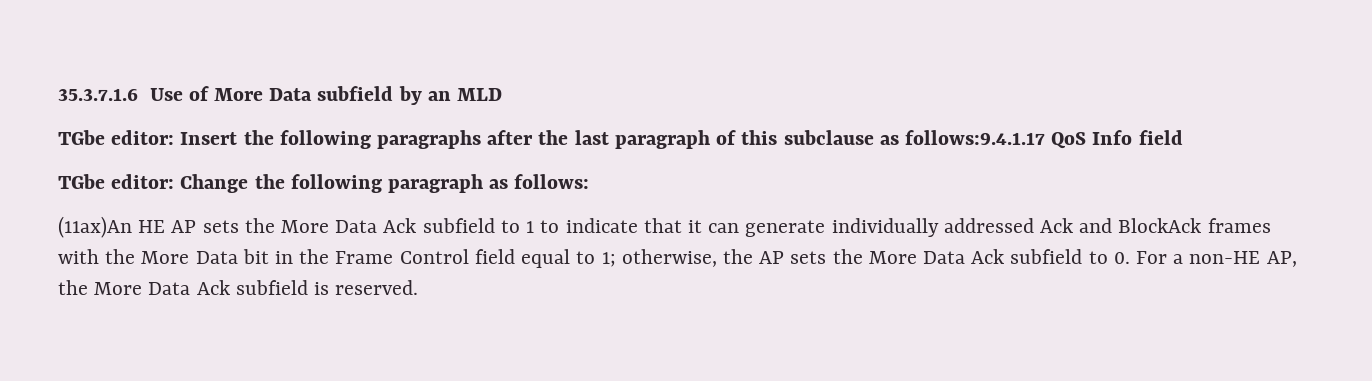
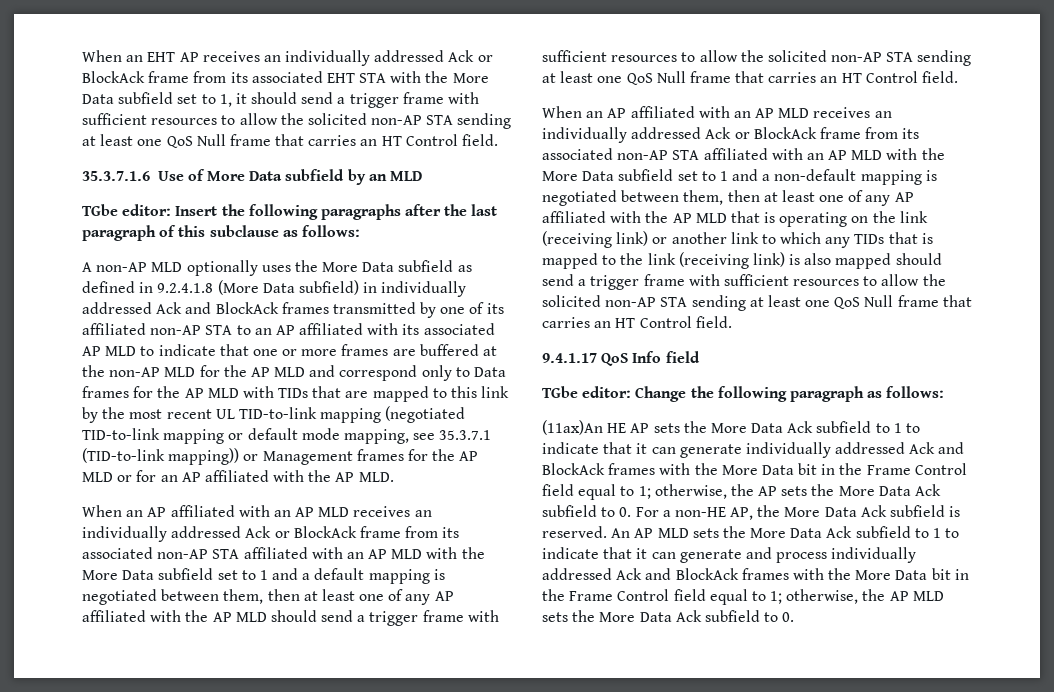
+ When an EHT AP receives an individually addressed Ack or BlockAck frame from its associated EHT STA with the More Data subfield set to 1, it should send a trigger frame with sufficient resources to allow the solicited non-AP STA sending at least one QoS Null frame that carries an HT Control field.
- TGbe editor: Insert the following paragraphs after the last paragraph of this subclause as follows:9.4.1.17 QoS Info field
+ TGbe editor: Insert the following paragraphs after the last paragraph of this subclause as follows:
+ A non-AP MLD optionally uses the More Data subfield as defined in 9.2.4.1.8 (More Data subfield) in individually addressed Ack and BlockAck frames transmitted by one of its affiliated non-AP STA to an AP affiliated with its associated AP MLD to indicate that one or more frames are buffered at the non-AP MLD for the AP MLD and correspond only to Data frames for the AP MLD with TIDs that are mapped to this link by the most recent UL TID-to-link mapping (negotiated TID-to-link mapping or default mode mapping, see 35.3.7.1 (TID-to-link mapping)) or Management frames for the AP MLD or for an AP affiliated with the AP MLD.
+ When an AP affiliated with an AP MLD receives an individually addressed Ack or BlockAck frame from its associated non-AP STA affiliated with an AP MLD with the More Data subfield set to 1 and a default mapping is negotiated between them, then at least one of any AP affiliated with the AP MLD should send a trigger frame with sufficient resources to allow the solicited non-AP STA sending at least one QoS Null frame that carries an HT Control field.
+ When an AP affiliated with an AP MLD receives an individually addressed Ack or BlockAck frame from its associated non-AP STA affiliated with an AP MLD with the More Data subfield set to 1 and a non-default mapping is negotiated between them, then at least one of any AP affiliated with the AP MLD that is operating on the link (receiving link) or another link to which any TIDs that is mapped to the link (receiving link) is also mapped should send a trigger frame with sufficient resources to allow the solicited non-AP STA sending at least one QoS Null frame that carries an HT Control field.
+ 9.4.1.17 QoS Info field
+ An AP MLD sets the More Data Ack subfield to 1 to indicate that it can generate and process individually addressed Ack and BlockAck frames with the More Data bit in the Frame Control field equal to 1; otherwise, the AP MLD sets the More Data Ack subfield to 0.

